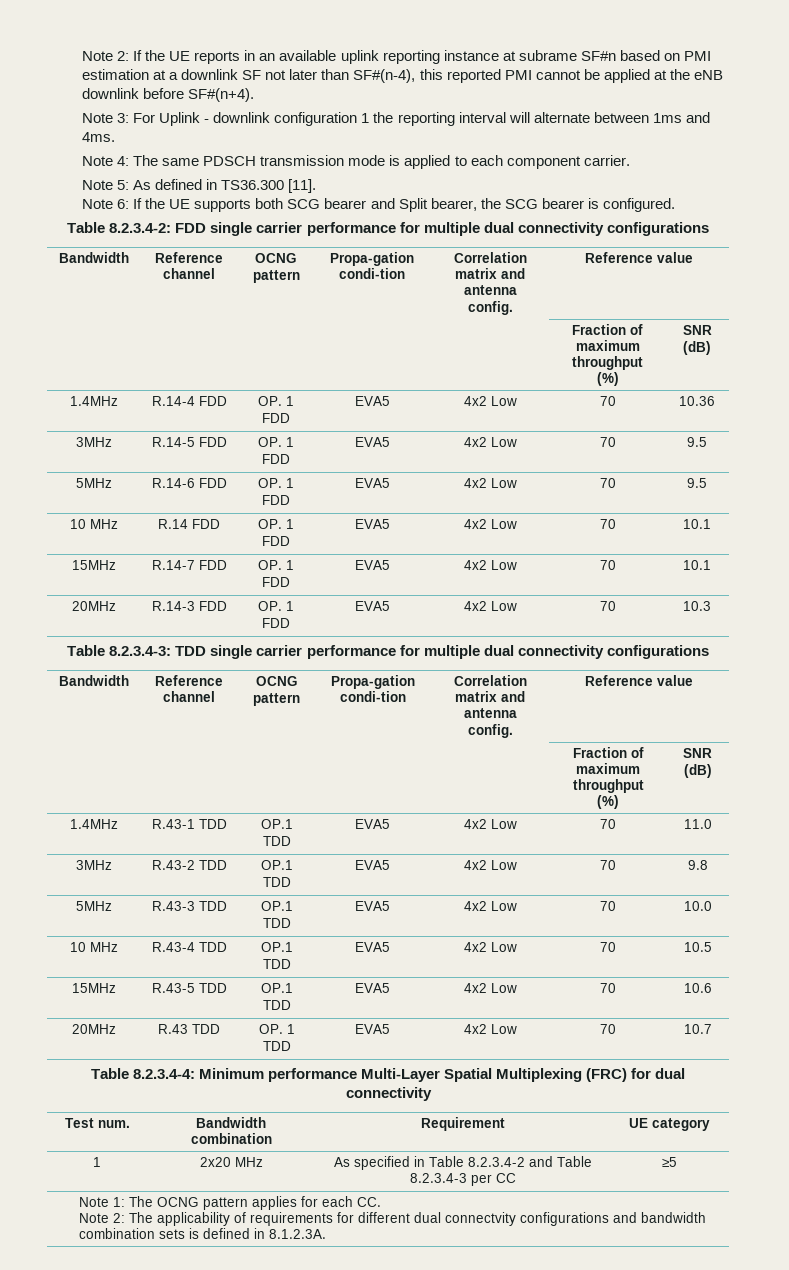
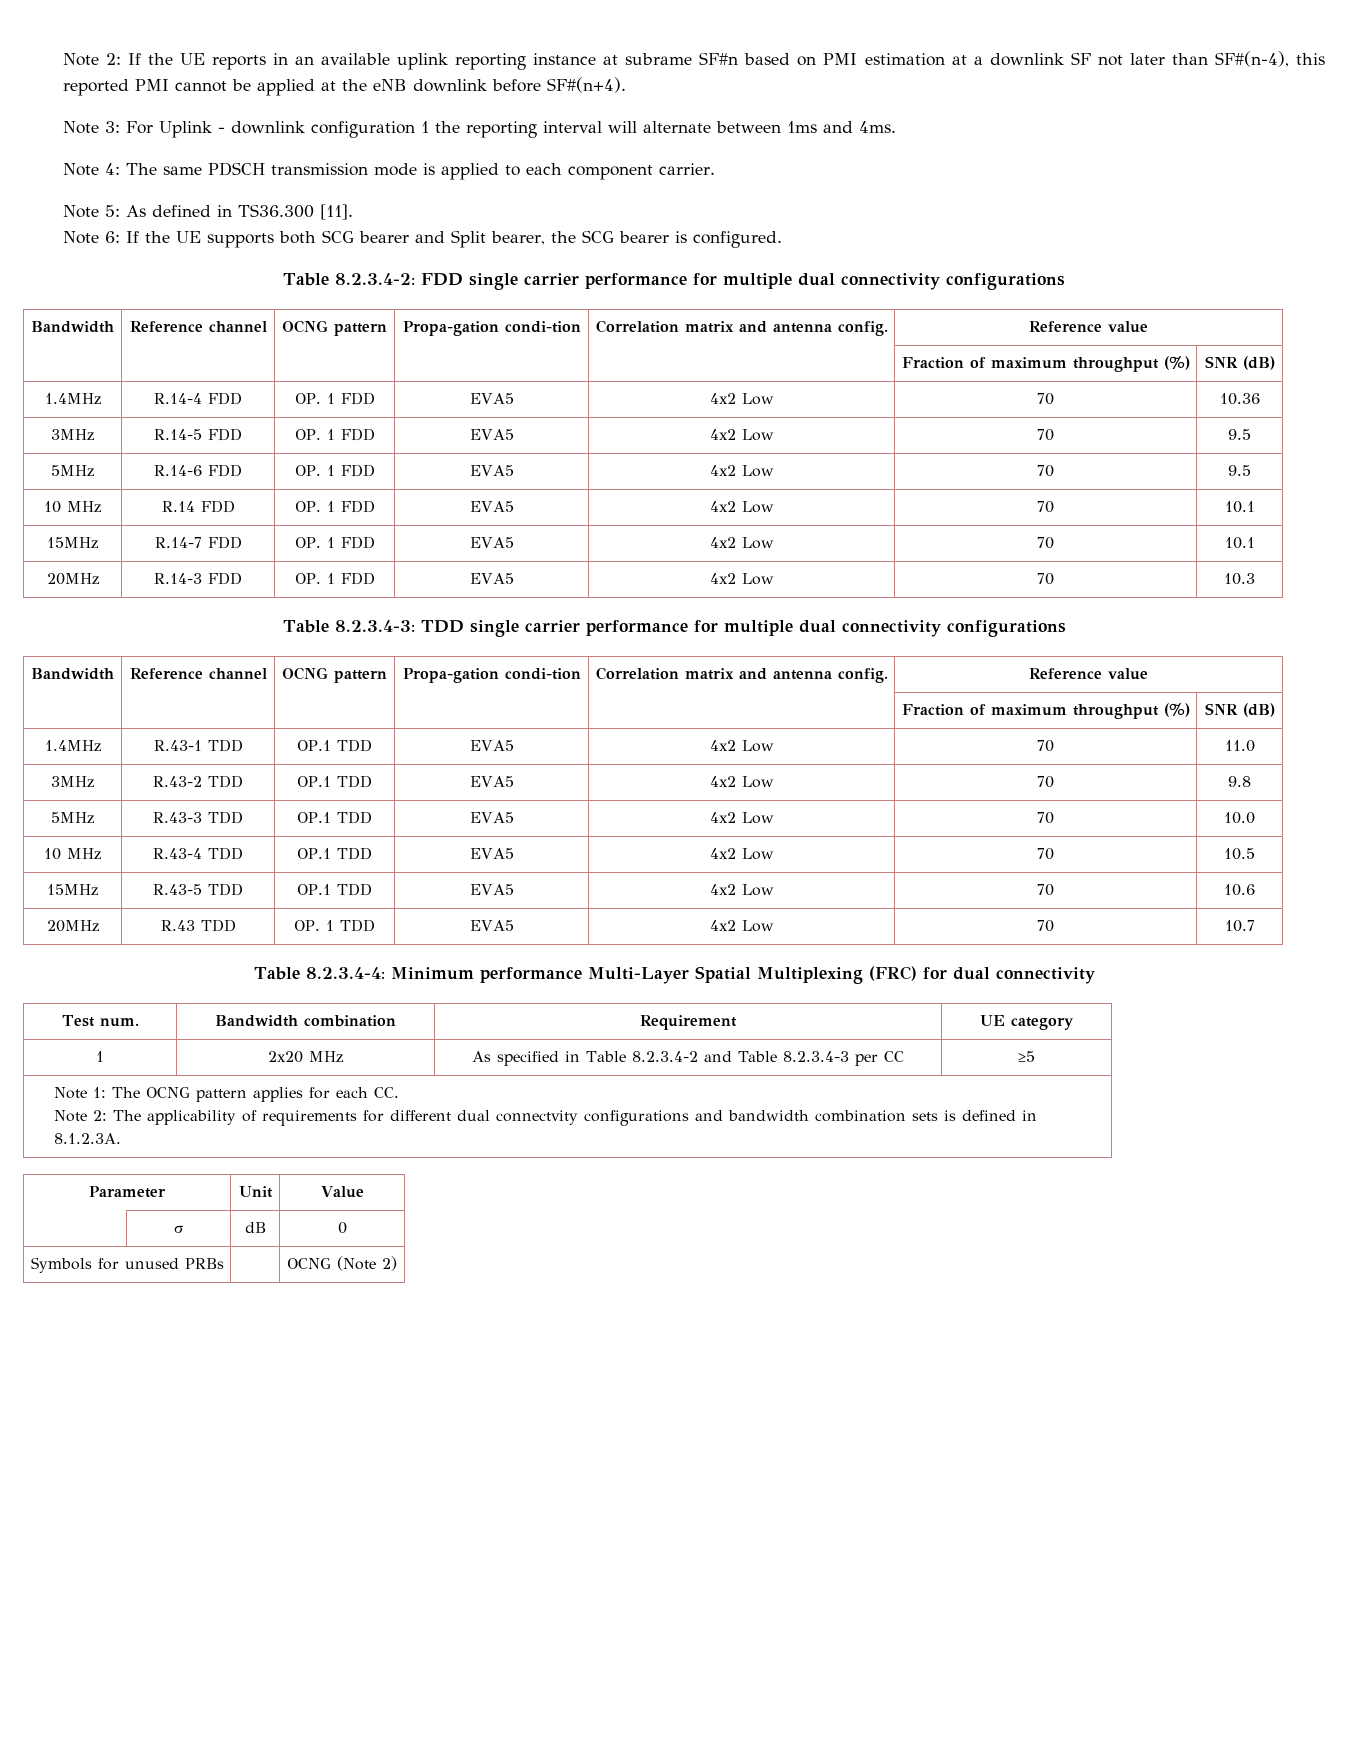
+ Parameter | Unit | Value
+ | σ | dB | 0
+ Symbols for unused PRBs | | OCNG (Note 2)

